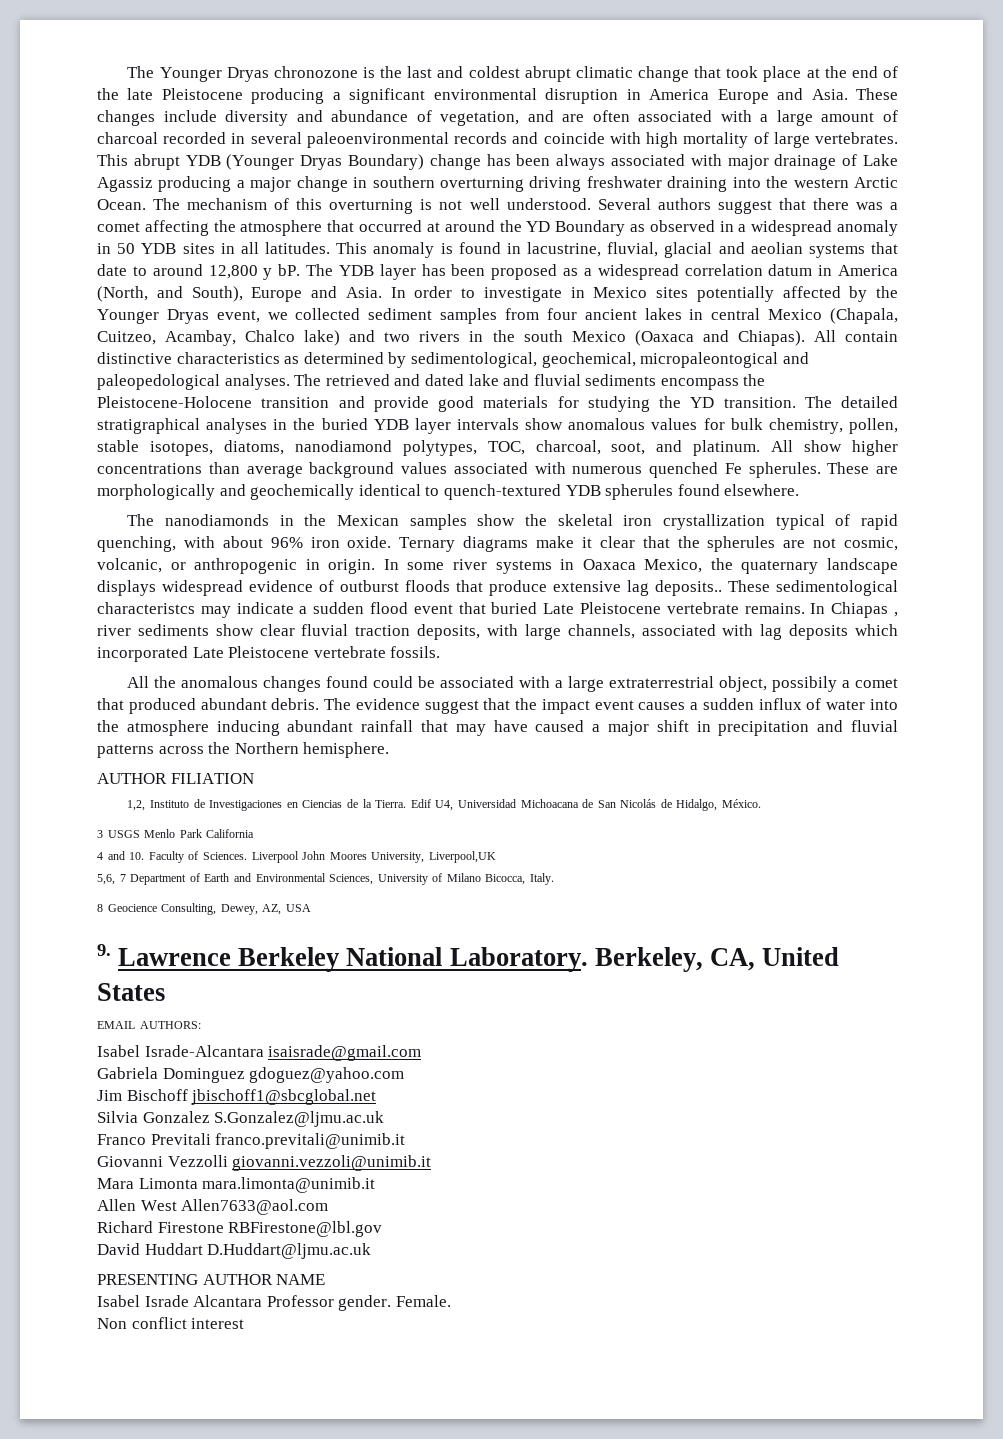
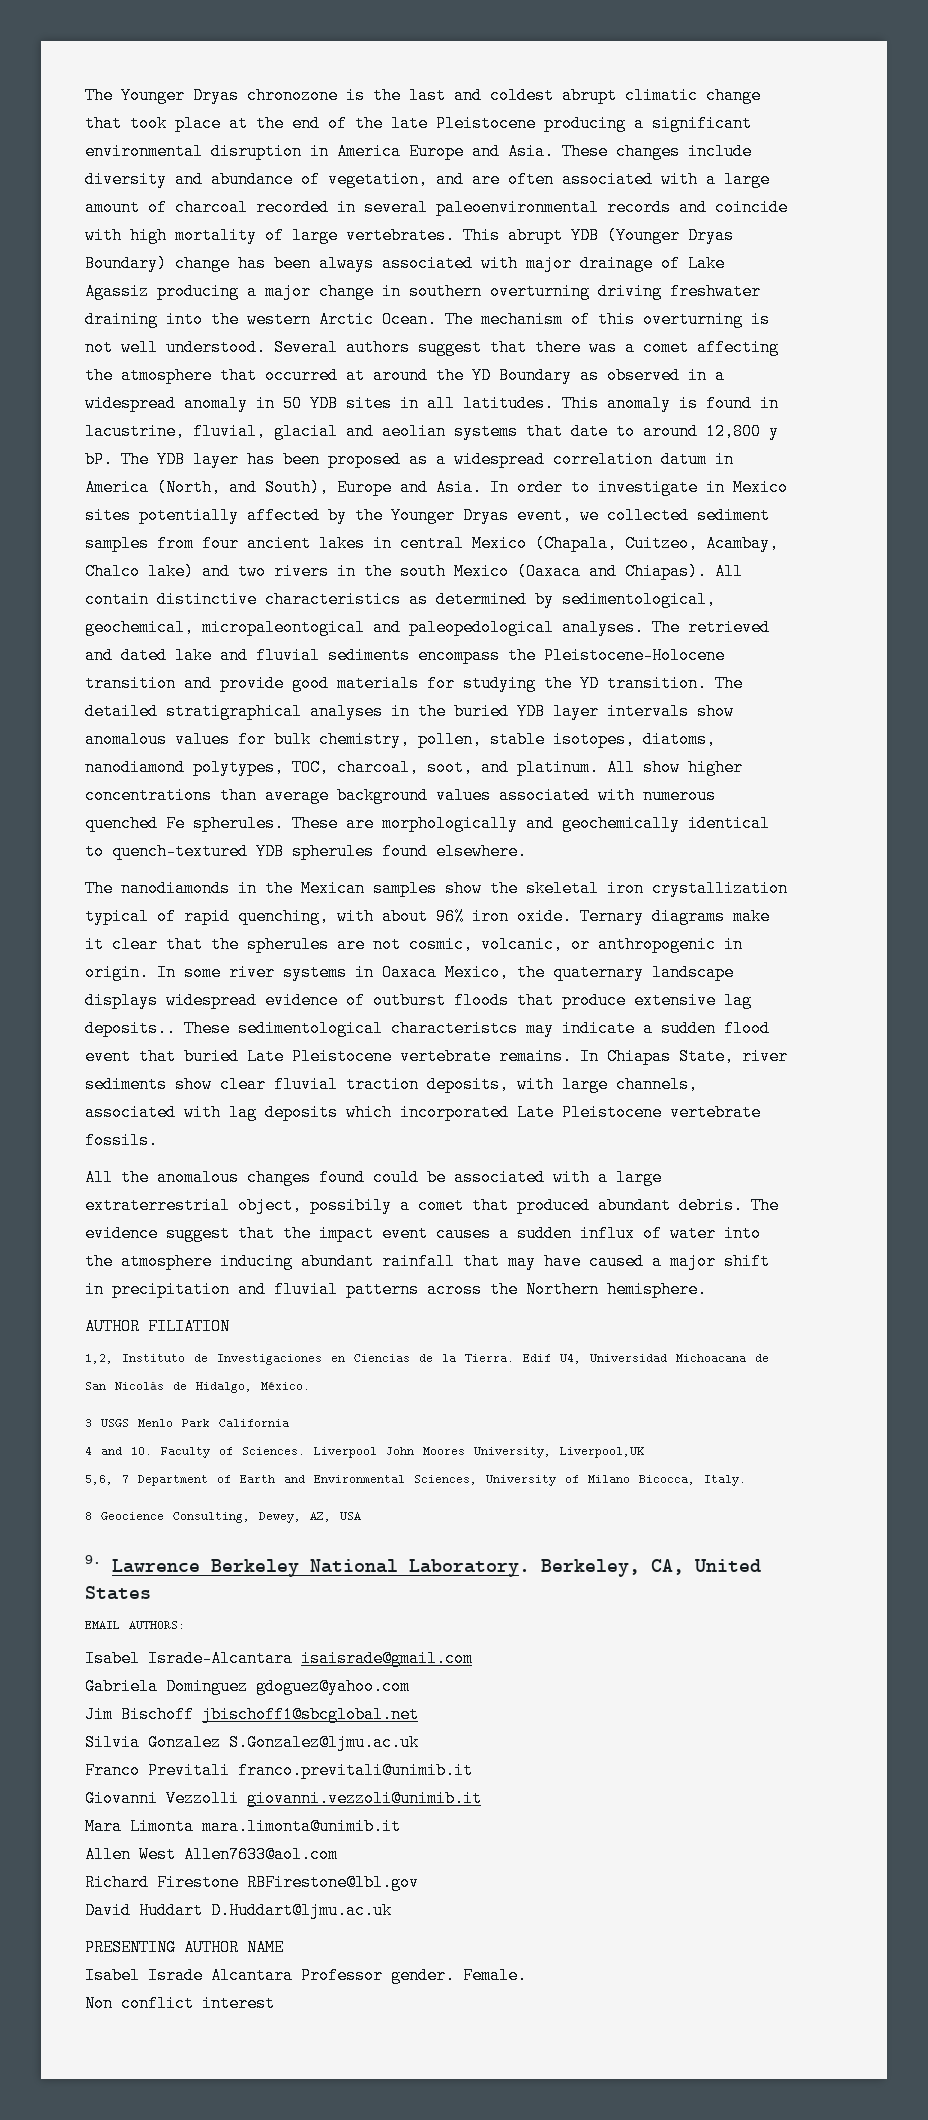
- In Chiapas , river sediments show clear fluvial traction deposits, with large channels, associated with lag deposits which incorporated Late Pleistocene vertebrate fossils.
+ In Chiapas State, river sediments show clear fluvial traction deposits, with large channels, associated with lag deposits which incorporated Late Pleistocene vertebrate fossils.

